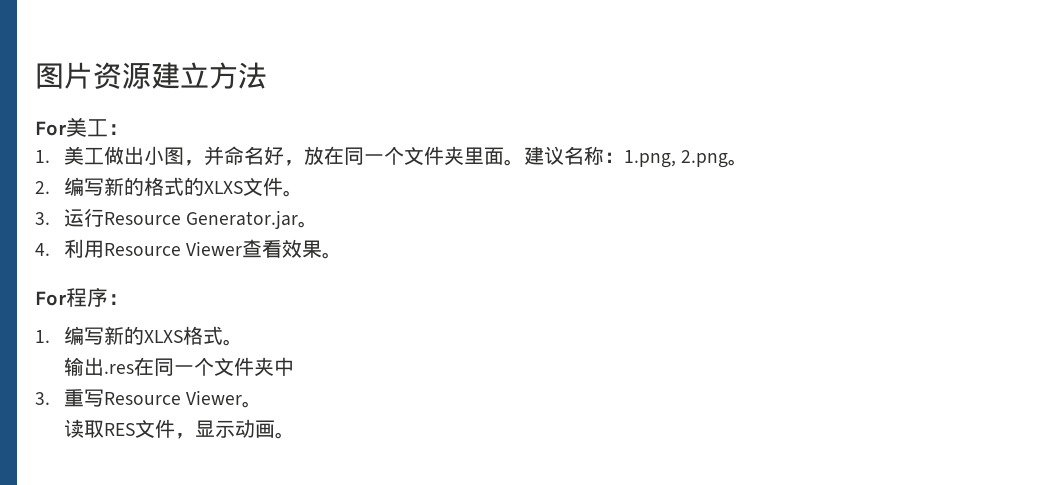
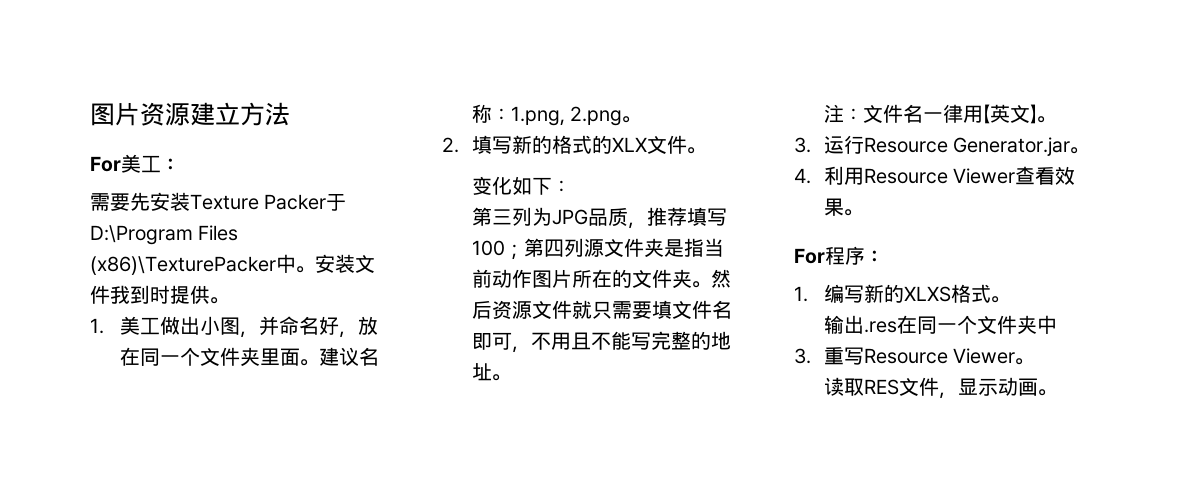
+ 需要先安装Texture Packer于D:\Program Files (x86)\TexturePacker中。安装文件我到时提供。
- 2.编写新的格式的XLXS文件。
+ 2.填写新的格式的XLX文件。
+ 变化如下：
+ 第三列为JPG品质，推荐填写100；第四列源文件夹是指当前动作图片所在的文件夹。然后资源文件就只需要填文件名即可，不用且不能写完整的地址。
+ 注：文件名一律用【英文】。

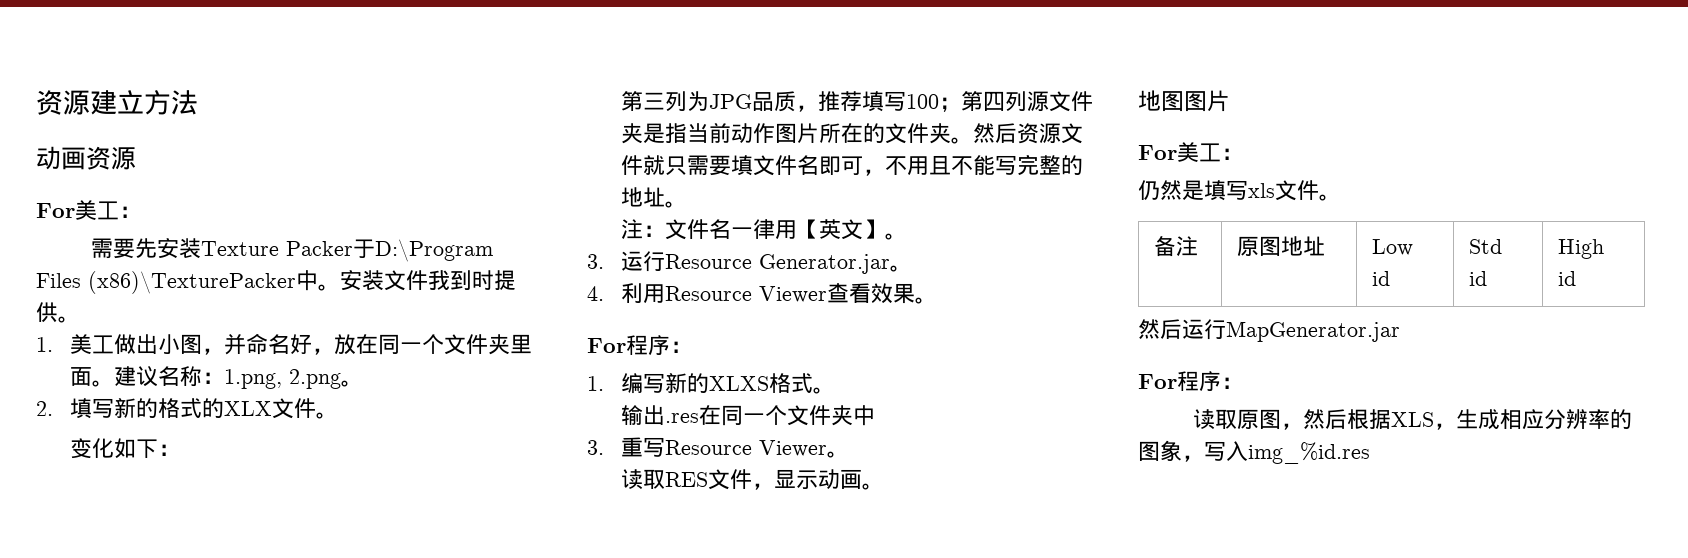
- 图片资源建立方法
+ 资源建立方法
+ 动画资源
+ 地图图片
+ For美工：
+ 仍然是填写xls文件。
+ 备注 | 原图地址 | Low id | Std id | High id
+ 然后运行MapGenerator.jar
+ For程序：
+ 读取原图，然后根据XLS，生成相应分辨率的图象，写入img_%id.res

